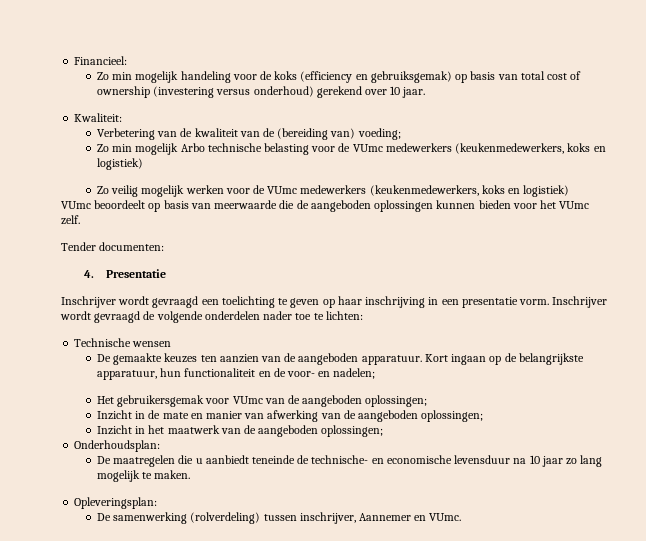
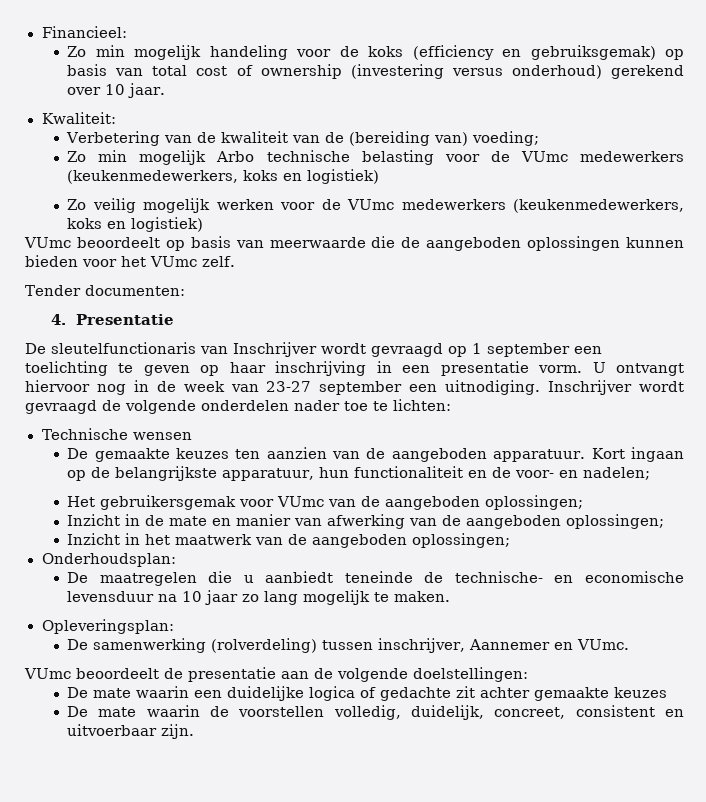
- Inschrijver wordt gevraagd een toelichting te geven op haar inschrijving in een presentatie vorm.
+ De sleutelfunctionaris van Inschrijver wordt gevraagd op 1 september een toelichting te geven op haar inschrijving in een presentatie vorm.
+ U ontvangt hiervoor nog in de week van 23-27 september een uitnodiging.
+ VUmc beoordeelt de presentatie aan de volgende doelstellingen:
+ De mate waarin een duidelijke logica of gedachte zit achter gemaakte keuzes
+ De mate waarin de voorstellen volledig, duidelijk, concreet, consistent en uitvoerbaar zijn.

